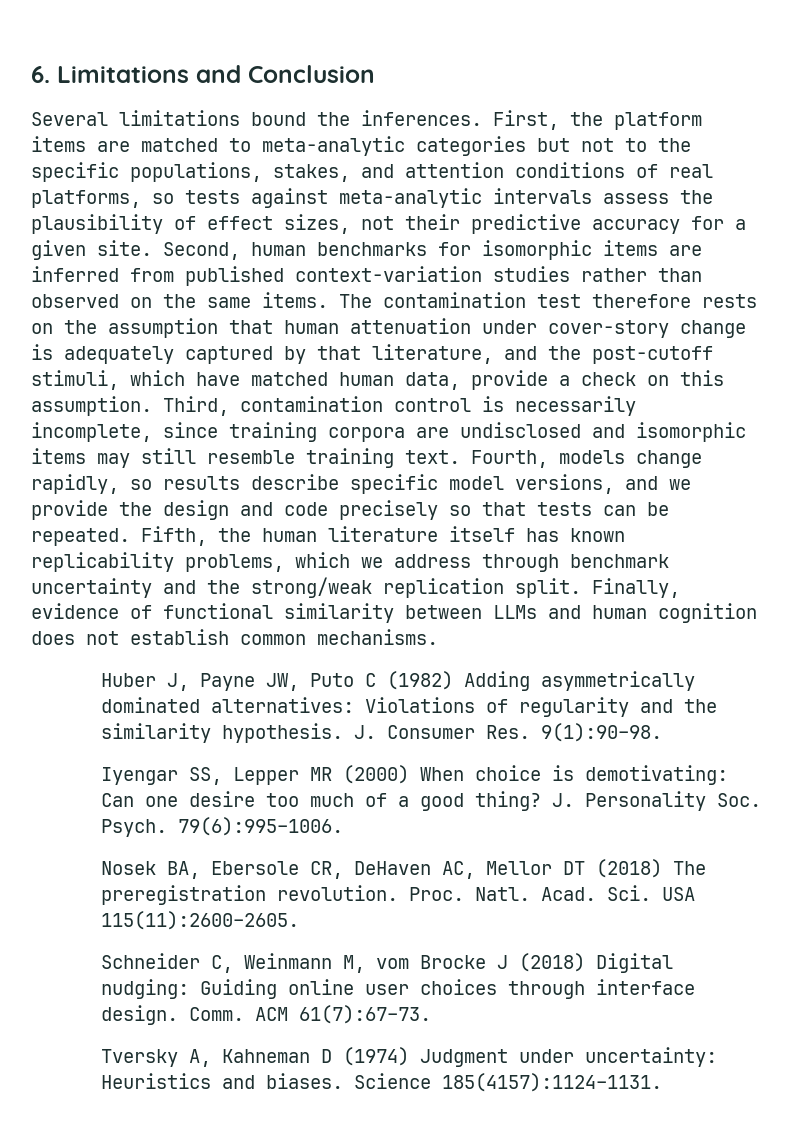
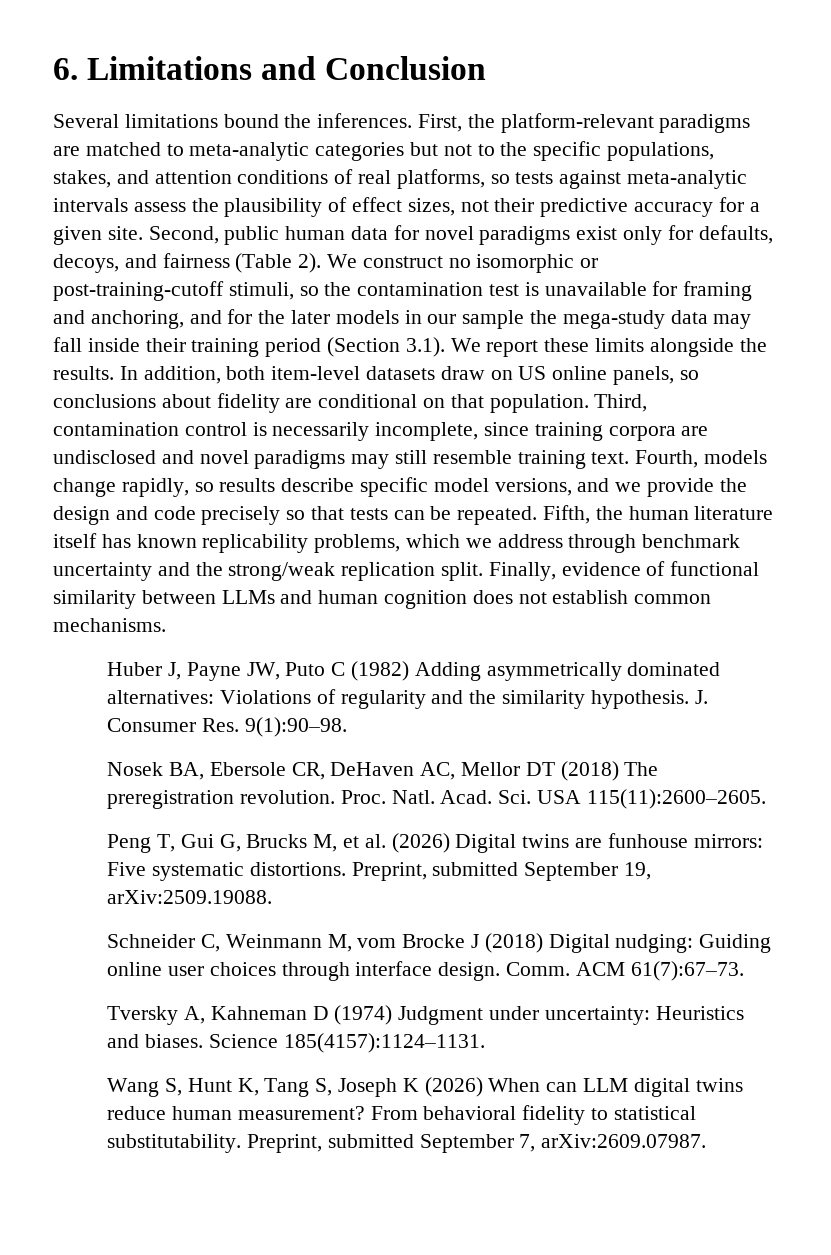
- First, the platform items are matched to meta-analytic categories but not to the specific populations, stakes, and attention conditions of real platforms, so tests against meta-analytic intervals assess the plausibility of effect sizes, not their predictive accuracy for a given site.
+ First, the platform-relevant paradigms are matched to meta-analytic categories but not to the specific populations, stakes, and attention conditions of real platforms, so tests against meta-analytic intervals assess the plausibility of effect sizes, not their predictive accuracy for a given site.
- Second, human benchmarks for isomorphic items are inferred from published context-variation studies rather than observed on the same items. The contamination test therefore rests on the assumption that human attenuation under cover-story change is adequately captured by that literature, and the post-cutoff stimuli, which have matched human data, provide a check on this assumption.
+ Second, public human data for novel paradigms exist only for defaults, decoys, and fairness (Table 2). We construct no isomorphic or post-training-cutoff stimuli, so the contamination test is unavailable for framing and anchoring, and for the later models in our sample the mega-study data may fall inside their training period (Section 3.1). We report these limits alongside the results. In addition, both item-level datasets draw on US online panels, so conclusions about fidelity are conditional on that population.
- Third, contamination control is necessarily incomplete, since training corpora are undisclosed and isomorphic items may still resemble training text.
+ Third, contamination control is necessarily incomplete, since training corpora are undisclosed and novel paradigms may still resemble training text.
- Iyengar SS, Lepper MR (2000) When choice is demotivating: Can one desire too much of a good thing? J. Personality Soc. Psych. 79(6):995–1006.
+ Peng T, Gui G, Brucks M, et al. (2026) Digital twins are funhouse mirrors: Five systematic distortions. Preprint, submitted September 19, arXiv:2509.19088.
+ Wang S, Hunt K, Tang S, Joseph K (2026) When can LLM digital twins reduce human measurement? From behavioral fidelity to statistical substitutability. Preprint, submitted September 7, arXiv:2609.07987.

